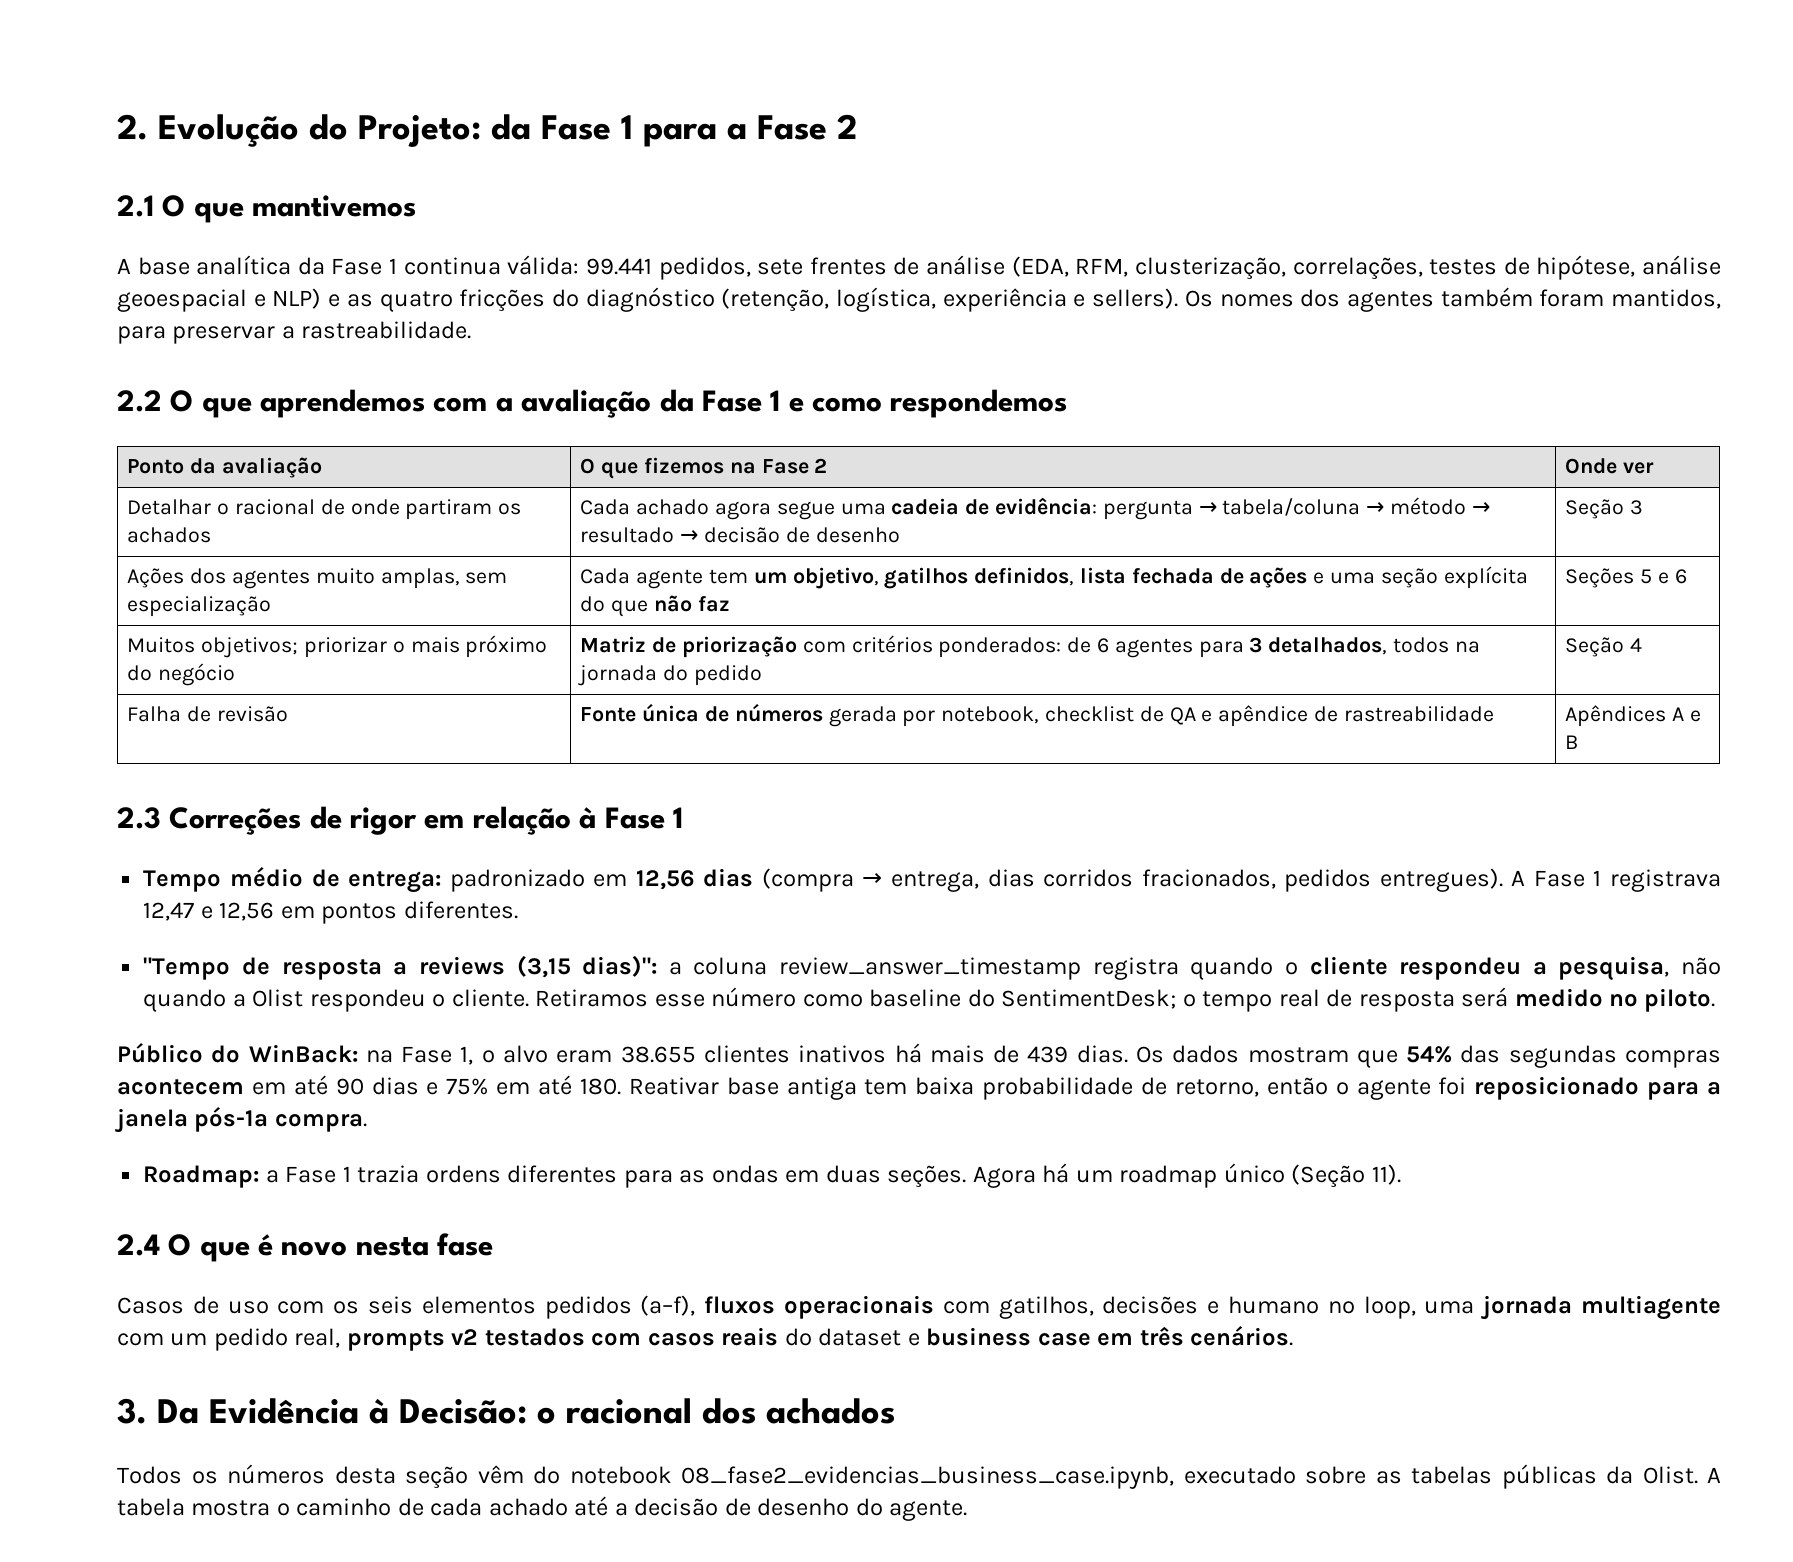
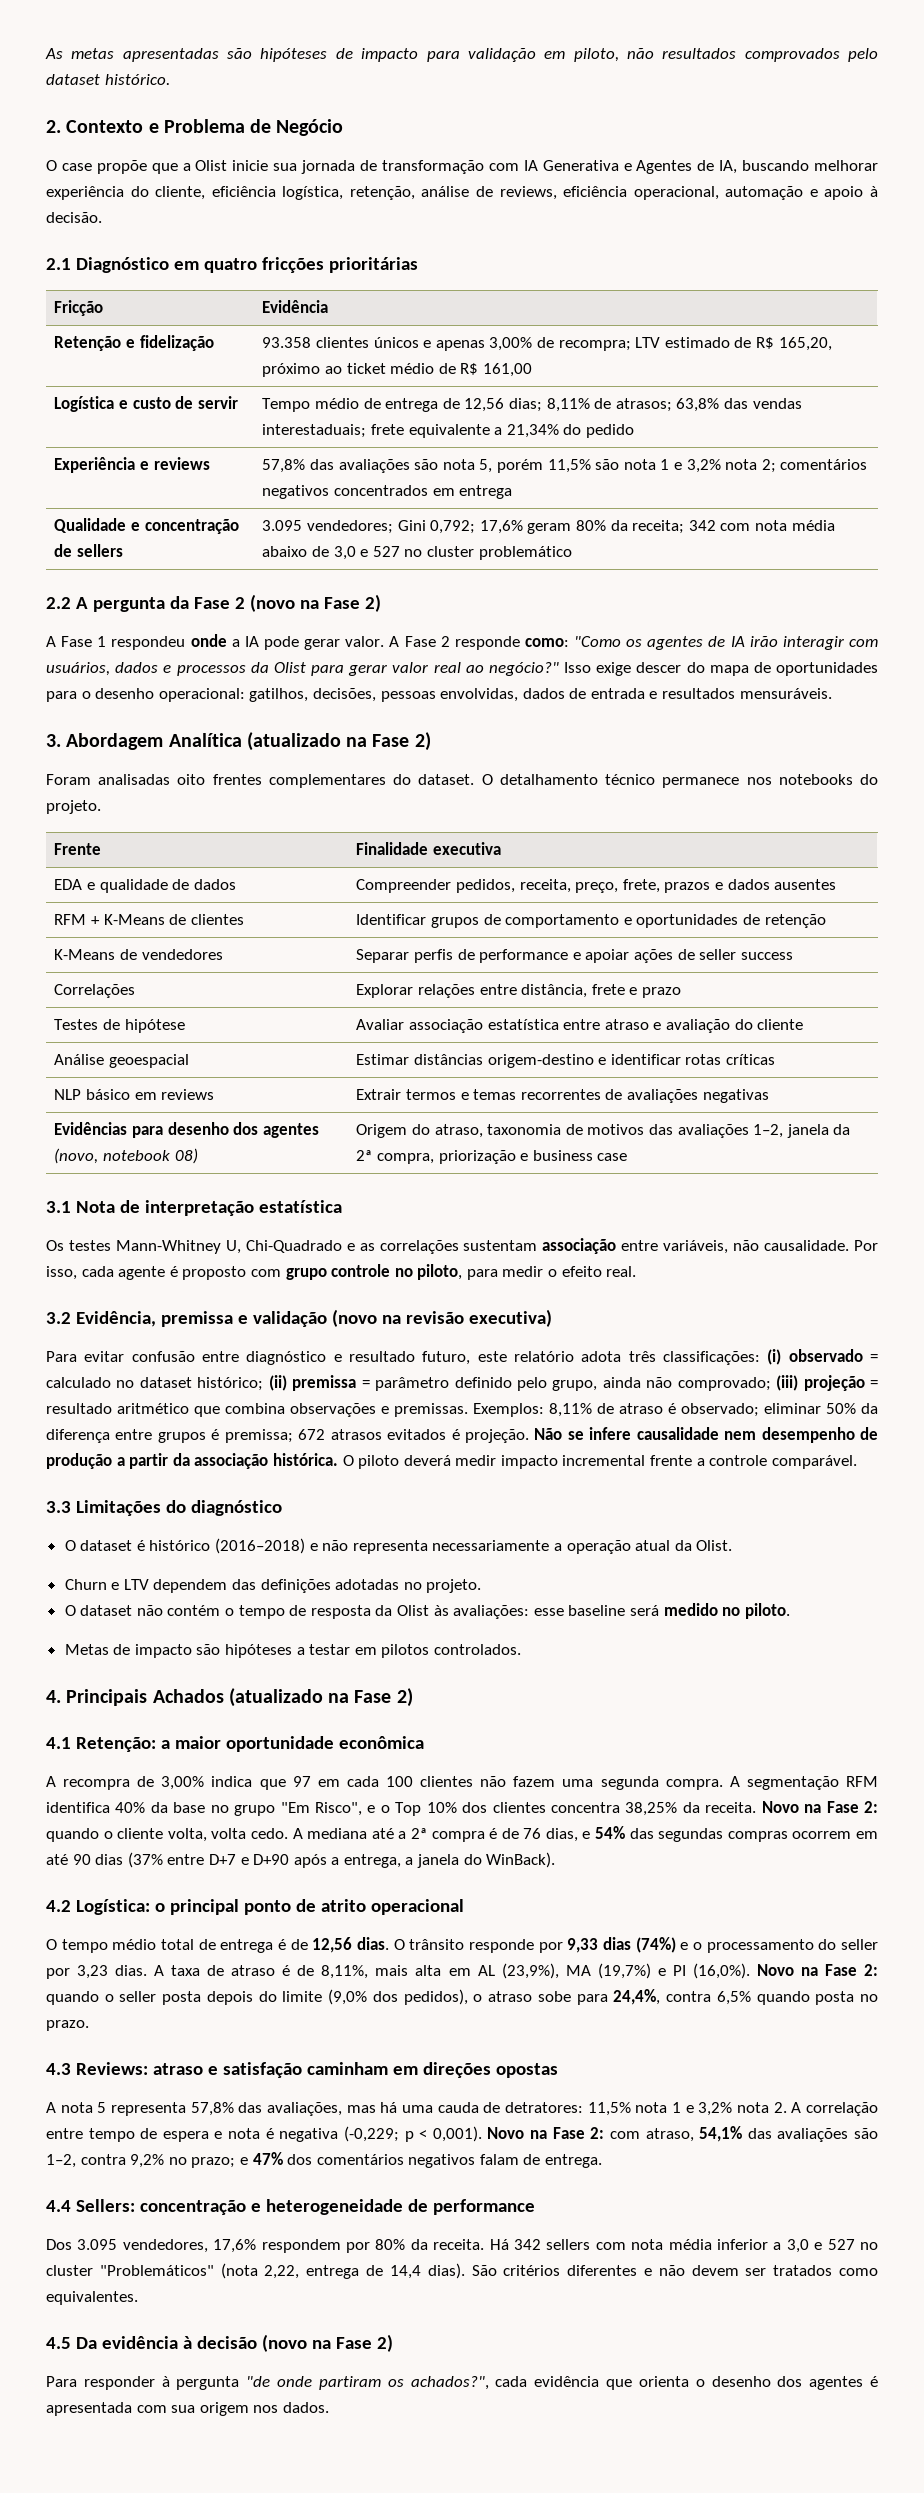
- 2. Evolução do Projeto: da Fase 1 para a Fase 2
- 2.1 O que mantivemos
- A base analítica da Fase 1 continua válida: 99.441 pedidos, sete frentes de análise (EDA, RFM, clusterização, correlações, testes de hipótese, análise geoespacial e NLP) e as quatro fricções do diagnóstico (retenção, logística, experiência e sellers). Os nomes dos agentes também foram mantidos, para preservar a rastreabilidade.
- 2.2 O que aprendemos com a avaliação da Fase 1 e como respondemos
- Ponto da avaliação | O que fizemos na Fase 2 | Onde ver
- Detalhar o racional de onde partiram os achados | Cada achado agora segue uma cadeia de evidência: pergunta → tabela/coluna → método → resultado → decisão de desenho | Seção 3
- Ações dos agentes muito amplas, sem especialização | Cada agente tem um objetivo, gatilhos definidos, lista fechada de ações e uma seção explícita do que não faz | Seções 5 e 6
- Muitos objetivos; priorizar o mais próximo do negócio | Matriz de priorização com critérios ponderados: de 6 agentes para 3 detalhados, todos na jornada do pedido | Seção 4
- Falha de revisão | Fonte única de números gerada por notebook, checklist de QA e apêndice de rastreabilidade | Apêndices A e B
- 2.3 Correções de rigor em relação à Fase 1
- Tempo médio de entrega: padronizado em 12,56 dias (compra → entrega, dias corridos fracionados, pedidos entregues). A Fase 1 registrava 12,47 e 12,56 em pontos diferentes.
- "Tempo de resposta a reviews (3,15 dias)": a coluna review_answer_timestamp registra quando o cliente respondeu a pesquisa, não quando a Olist respondeu o cliente. Retiramos esse número como baseline do SentimentDesk; o tempo real de resposta será medido no piloto.
- Público do WinBack: na Fase 1, o alvo eram 38.655 clientes inativos há mais de 439 dias. Os dados mostram que 54% das segundas compras acontecem em até 90 dias e 75% em até 180. Reativar base antiga tem baixa probabilidade de retorno, então o agente foi reposicionado para a janela pós-1ª compra.
- Roadmap: a Fase 1 trazia ordens diferentes para as ondas em duas seções. Agora há um roadmap único (Seção 11).
- 2.4 O que é novo nesta fase
- Casos de uso com os seis elementos pedidos (a–f), fluxos operacionais com gatilhos, decisões e humano no loop, uma jornada multiagente com um pedido real, prompts v2 testados com casos reais do dataset e business case em três cenários.
- 3. Da Evidência à Decisão: o racional dos achados
- Todos os números desta seção vêm do notebook 08_fase2_evidencias_business_case.ipynb, executado sobre as tabelas públicas da Olist. A tabela mostra o caminho de cada achado até a decisão de desenho do agente.
+ As metas apresentadas são hipóteses de impacto para validação em piloto, não resultados comprovados pelo dataset histórico.
+ 2. Contexto e Problema de Negócio
+ O case propõe que a Olist inicie sua jornada de transformação com IA Generativa e Agentes de IA, buscando melhorar experiência do cliente, eficiência logística, retenção, análise de reviews, eficiência operacional, automação e apoio à decisão.
+ 2.1 Diagnóstico em quatro fricções prioritárias
+ Fricção | Evidência
+ Retenção e fidelização | 93.358 clientes únicos e apenas 3,00% de recompra; LTV estimado de R$ 165,20, próximo ao ticket médio de R$ 161,00
+ Logística e custo de servir | Tempo médio de entrega de 12,56 dias; 8,11% de atrasos; 63,8% das vendas interestaduais; frete equivalente a 21,34% do pedido
+ Experiência e reviews | 57,8% das avaliações são nota 5, porém 11,5% são nota 1 e 3,2% nota 2; comentários negativos concentrados em entrega
+ Qualidade e concentração de sellers | 3.095 vendedores; Gini 0,792; 17,6% geram 80% da receita; 342 com nota média abaixo de 3,0 e 527 no cluster problemático
+ 2.2 A pergunta da Fase 2 (novo na Fase 2)
+ A Fase 1 respondeu onde a IA pode gerar valor. A Fase 2 responde como: "Como os agentes de IA irão interagir com usuários, dados e processos da Olist para gerar valor real ao negócio?" Isso exige descer do mapa de oportunidades para o desenho operacional: gatilhos, decisões, pessoas envolvidas, dados de entrada e resultados mensuráveis.
+ 3. Abordagem Analítica (atualizado na Fase 2)
+ Foram analisadas oito frentes complementares do dataset. O detalhamento técnico permanece nos notebooks do projeto.
+ Frente | Finalidade executiva
+ EDA e qualidade de dados | Compreender pedidos, receita, preço, frete, prazos e dados ausentes
+ RFM + K-Means de clientes | Identificar grupos de comportamento e oportunidades de retenção
+ K-Means de vendedores | Separar perfis de performance e apoiar ações de seller success
+ Correlações | Explorar relações entre distância, frete e prazo
+ Testes de hipótese | Avaliar associação estatística entre atraso e avaliação do cliente
+ Análise geoespacial | Estimar distâncias origem-destino e identificar rotas críticas
+ NLP básico em reviews | Extrair termos e temas recorrentes de avaliações negativas
+ Evidências para desenho dos agentes (novo, notebook 08) | Origem do atraso, taxonomia de motivos das avaliações 1–2, janela da 2ª compra, priorização e business case
+ 3.1 Nota de interpretação estatística
+ Os testes Mann-Whitney U, Chi-Quadrado e as correlações sustentam associação entre variáveis, não causalidade. Por isso, cada agente é proposto com grupo controle no piloto, para medir o efeito real.
+ 3.2 Evidência, premissa e validação (novo na revisão executiva)
+ Para evitar confusão entre diagnóstico e resultado futuro, este relatório adota três classificações: (i) observado = calculado no dataset histórico; (ii) premissa = parâmetro definido pelo grupo, ainda não comprovado; (iii) projeção = resultado aritmético que combina observações e premissas. Exemplos: 8,11% de atraso é observado; eliminar 50% da diferença entre grupos é premissa; 672 atrasos evitados é projeção. Não se infere causalidade nem desempenho de produção a partir da associação histórica. O piloto deverá medir impacto incremental frente a controle comparável.
+ 3.3 Limitações do diagnóstico
+ O dataset é histórico (2016–2018) e não representa necessariamente a operação atual da Olist.
+ Churn e LTV dependem das definições adotadas no projeto.
+ O dataset não contém o tempo de resposta da Olist às avaliações: esse baseline será medido no piloto.
+ Metas de impacto são hipóteses a testar em pilotos controlados.
+ 4. Principais Achados (atualizado na Fase 2)
+ 4.1 Retenção: a maior oportunidade econômica
+ A recompra de 3,00% indica que 97 em cada 100 clientes não fazem uma segunda compra. A segmentação RFM identifica 40% da base no grupo "Em Risco", e o Top 10% dos clientes concentra 38,25% da receita. Novo na Fase 2: quando o cliente volta, volta cedo. A mediana até a 2ª compra é de 76 dias, e 54% das segundas compras ocorrem em até 90 dias (37% entre D+7 e D+90 após a entrega, a janela do WinBack).
+ 4.2 Logística: o principal ponto de atrito operacional
+ O tempo médio total de entrega é de 12,56 dias. O trânsito responde por 9,33 dias (74%) e o processamento do seller por 3,23 dias. A taxa de atraso é de 8,11%, mais alta em AL (23,9%), MA (19,7%) e PI (16,0%). Novo na Fase 2: quando o seller posta depois do limite (9,0% dos pedidos), o atraso sobe para 24,4%, contra 6,5% quando posta no prazo.
+ 4.3 Reviews: atraso e satisfação caminham em direções opostas
+ A nota 5 representa 57,8% das avaliações, mas há uma cauda de detratores: 11,5% nota 1 e 3,2% nota 2. A correlação entre tempo de espera e nota é negativa (-0,229; p < 0,001). Novo na Fase 2: com atraso, 54,1% das avaliações são 1–2, contra 9,2% no prazo; e 47% dos comentários negativos falam de entrega.
+ 4.4 Sellers: concentração e heterogeneidade de performance
+ Dos 3.095 vendedores, 17,6% respondem por 80% da receita. Há 342 sellers com nota média inferior a 3,0 e 527 no cluster "Problemáticos" (nota 2,22, entrega de 14,4 dias). São critérios diferentes e não devem ser tratados como equivalentes.
+ 4.5 Da evidência à decisão (novo na Fase 2)
+ Para responder à pergunta "de onde partiram os achados?", cada evidência que orienta o desenho dos agentes é apresentada com sua origem nos dados.

